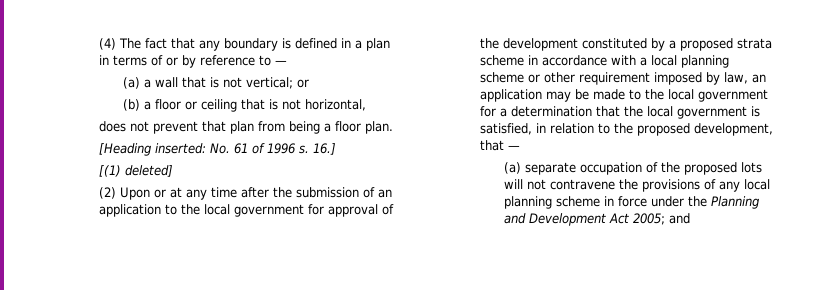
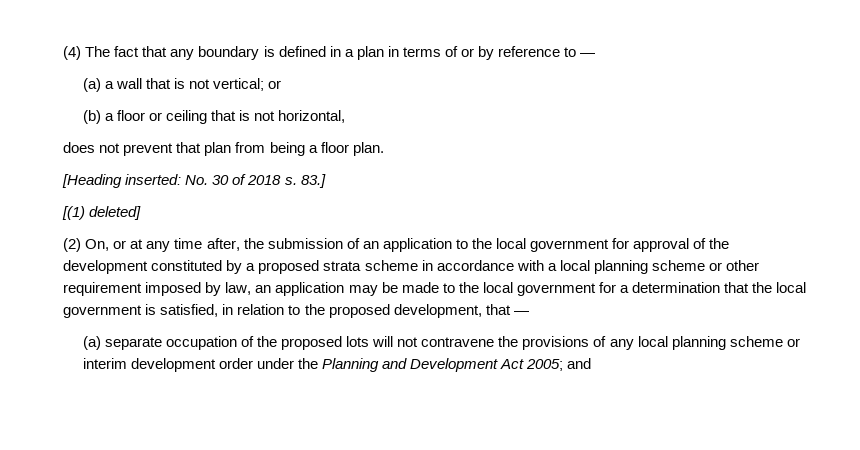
- [Heading inserted: No. 61 of 1996 s. 16.]
+ [Heading inserted: No. 30 of 2018 s. 83.]
- (2) Upon or at any time after the submission of an application to the local government for approval of the development constituted by a proposed strata scheme in accordance with a local planning scheme or other requirement imposed by law, an application may be made to the local government for a determination that the local government is satisfied, in relation to the proposed development, that —
+ (2) On, or at any time after, the submission of an application to the local government for approval of the development constituted by a proposed strata scheme in accordance with a local planning scheme or other requirement imposed by law, an application may be made to the local government for a determination that the local government is satisfied, in relation to the proposed development, that —
- (a) separate occupation of the proposed lots will not contravene the provisions of any local planning scheme in force under the Planning and Development Act 2005; and
+ (a) separate occupation of the proposed lots will not contravene the provisions of any local planning scheme or interim development order under the Planning and Development Act 2005; and

